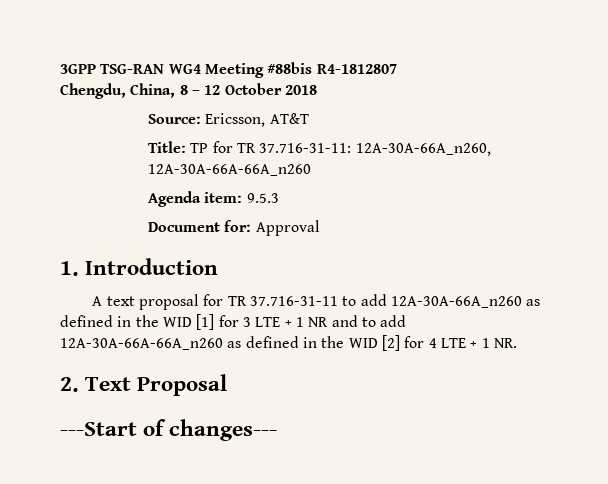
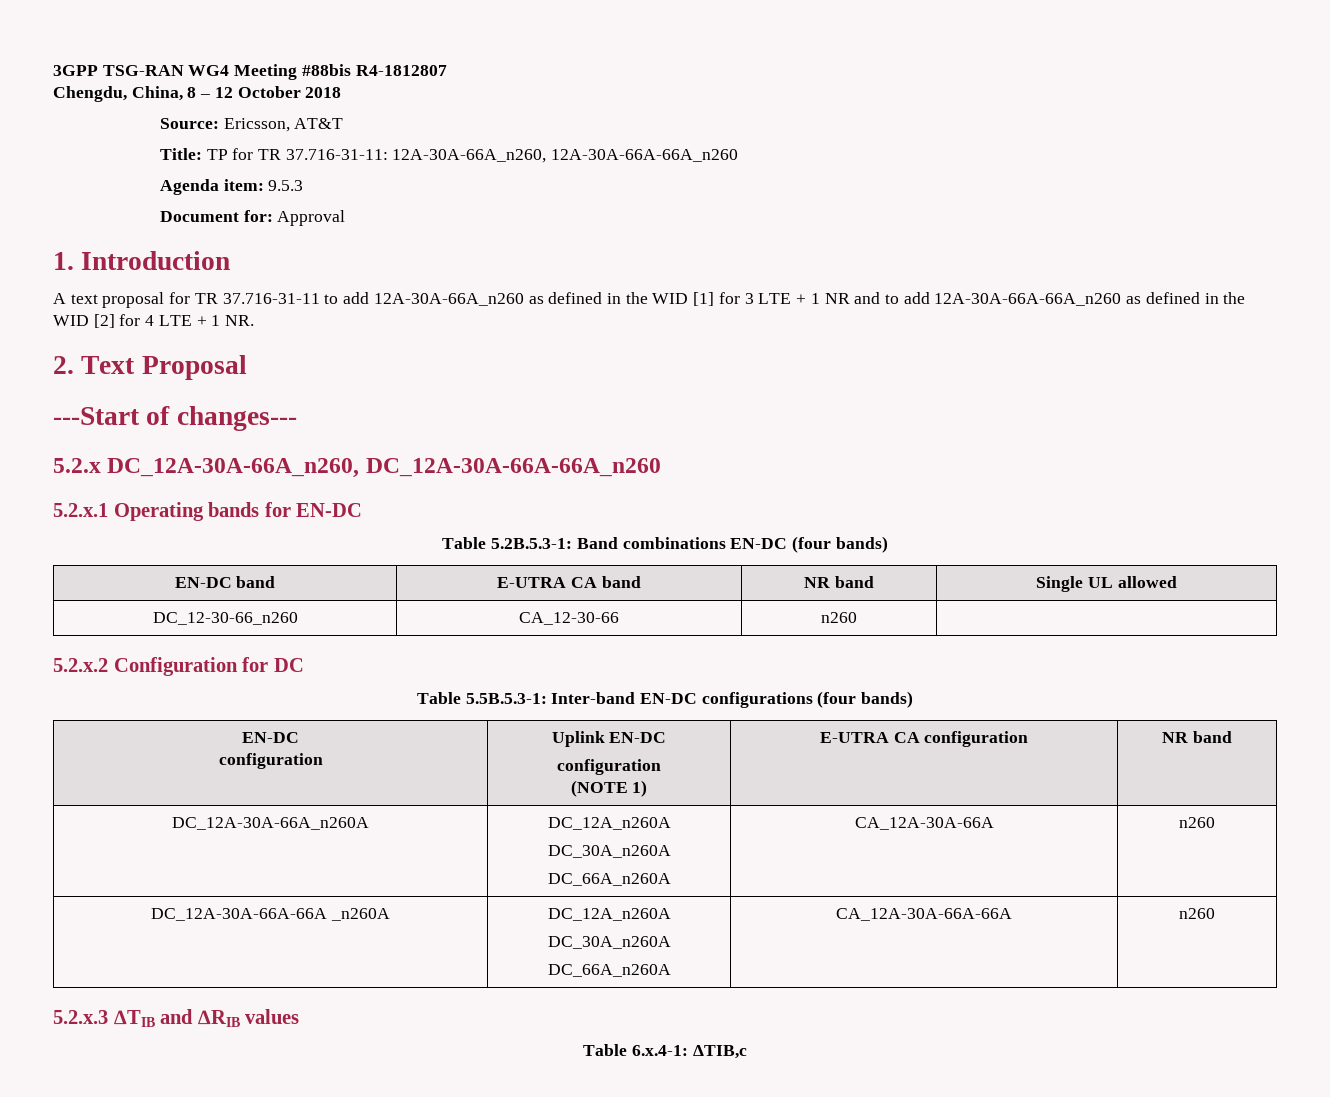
+ 5.2.x DC_12A-30A-66A_n260, DC_12A-30A-66A-66A_n260
+ 5.2.x.1 Operating bands for EN-DC
+ Table 5.2B.5.3-1: Band combinations EN-DC (four bands)
+ EN-DC band | E-UTRA CA band | NR band | Single UL allowed
+ DC_12-30-66_n260 | CA_12-30-66 | n260 |
+ 5.2.x.2 Configuration for DC
+ Table 5.5B.5.3-1: Inter-band EN-DC configurations (four bands)
+ EN-DC
+ configuration | Uplink EN-DC
+ configuration
+ (NOTE 1) | E-UTRA CA configuration | NR band
+ DC_12A-30A-66A_n260A | DC_12A_n260A
+ DC_30A_n260A
+ DC_66A_n260A | CA_12A-30A-66A | n260
+ DC_12A-30A-66A-66A _n260A | DC_12A_n260A
+ DC_30A_n260A
+ DC_66A_n260A | CA_12A-30A-66A-66A | n260
+ 5.2.x.3 ∆TIB and ∆RIB values
+ Table 6.x.4-1: ΔTIB,c

